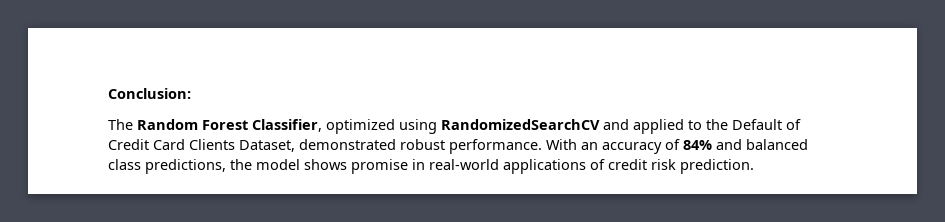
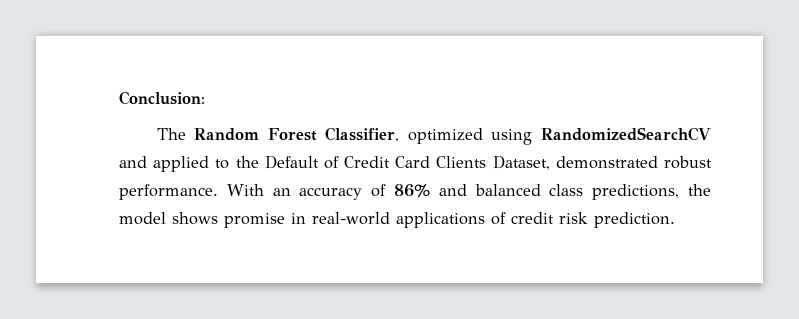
- With an accuracy of 84% and balanced class predictions, the model shows promise in real-world applications of credit risk prediction.
+ With an accuracy of 86% and balanced class predictions, the model shows promise in real-world applications of credit risk prediction.

